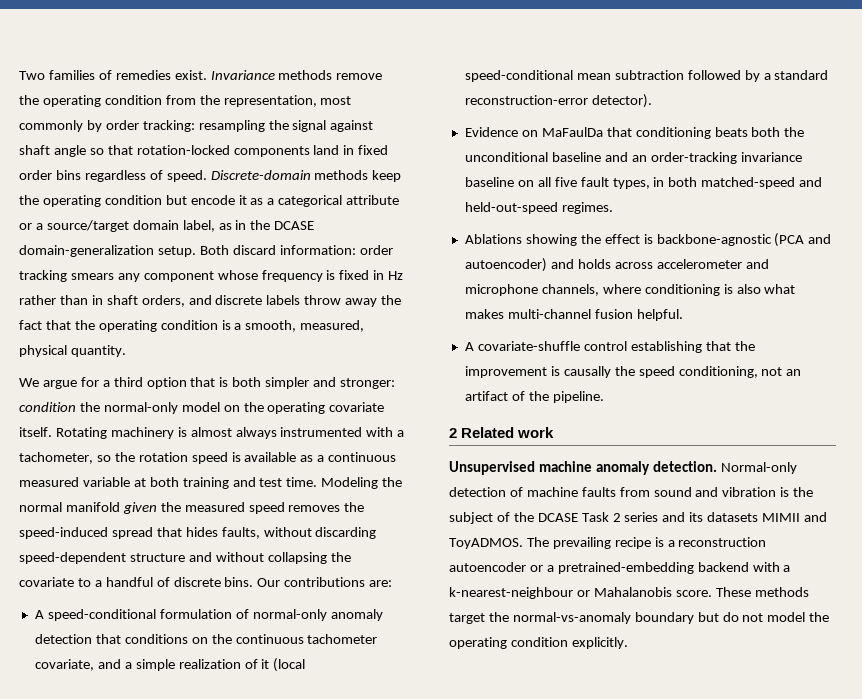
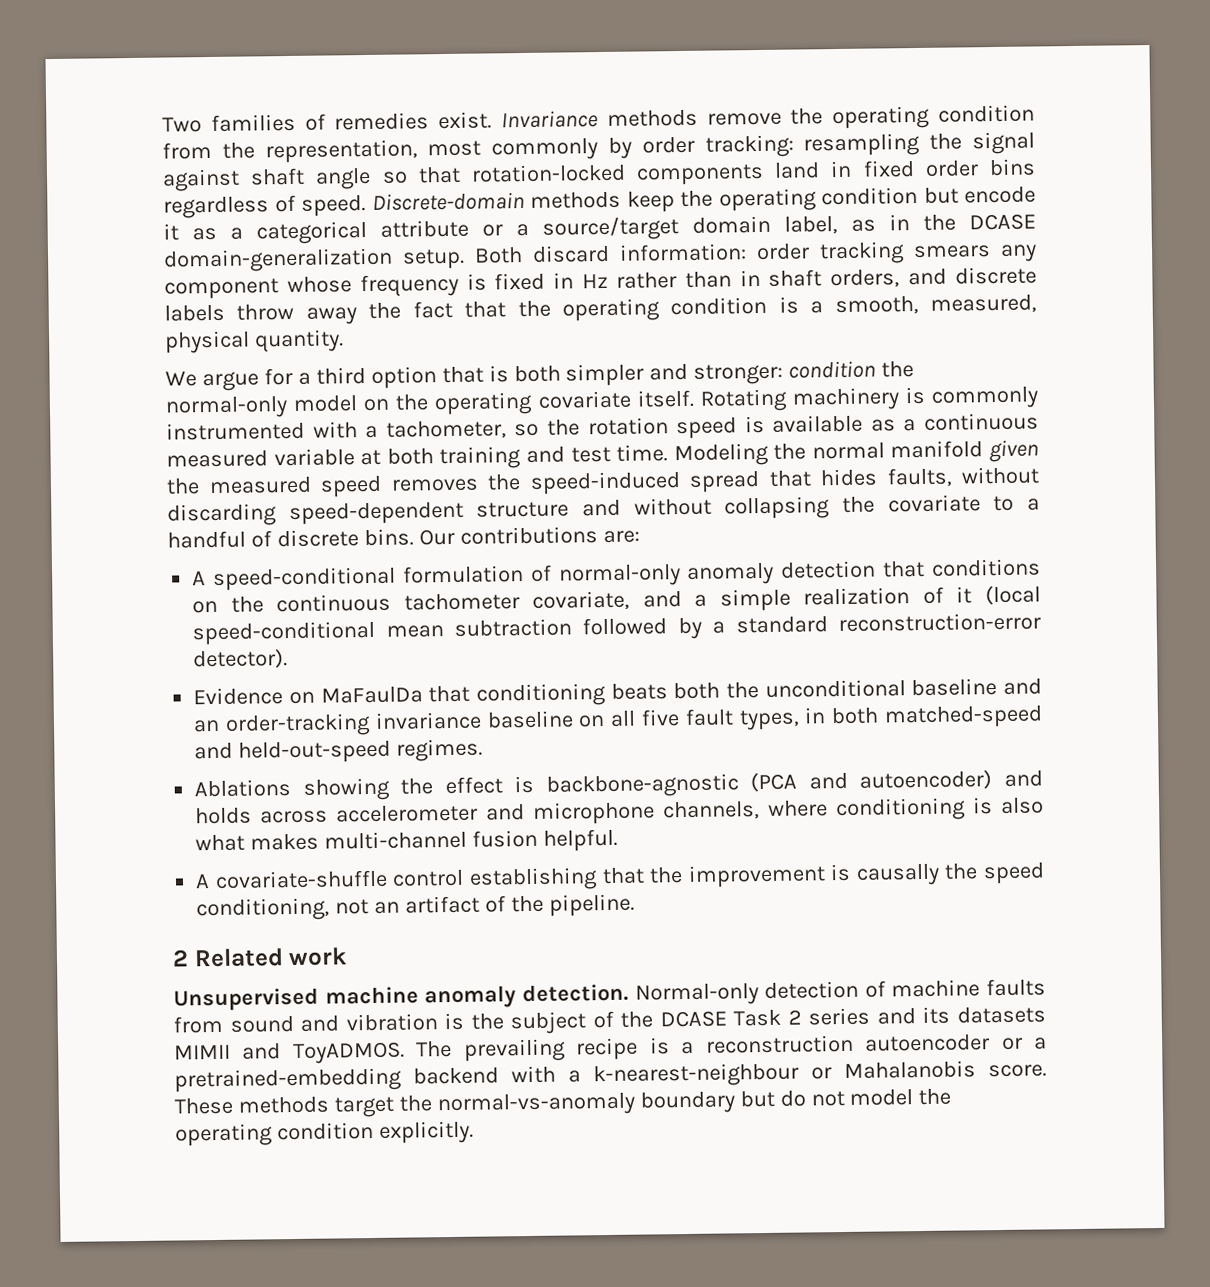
- Rotating machinery is almost always instrumented with a tachometer, so the rotation speed is available as a continuous measured variable at both training and test time.
+ Rotating machinery is commonly instrumented with a tachometer, so the rotation speed is available as a continuous measured variable at both training and test time.

